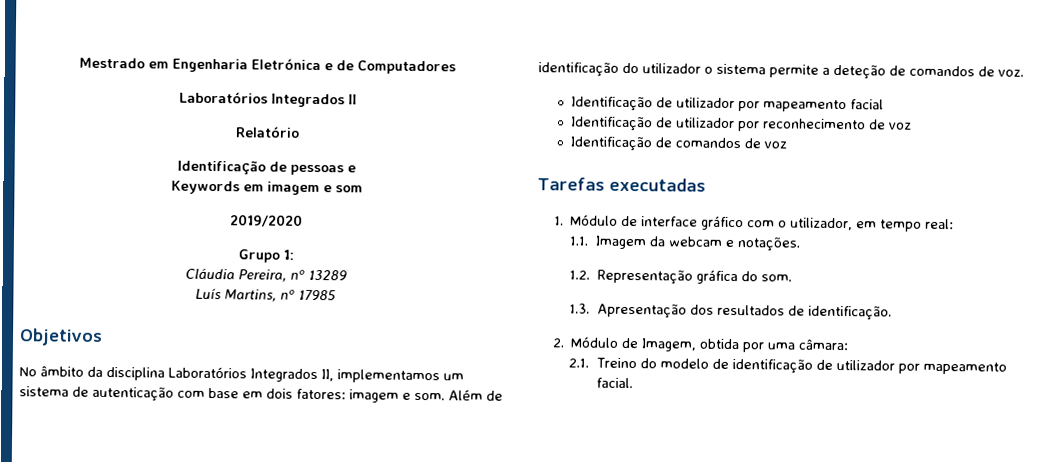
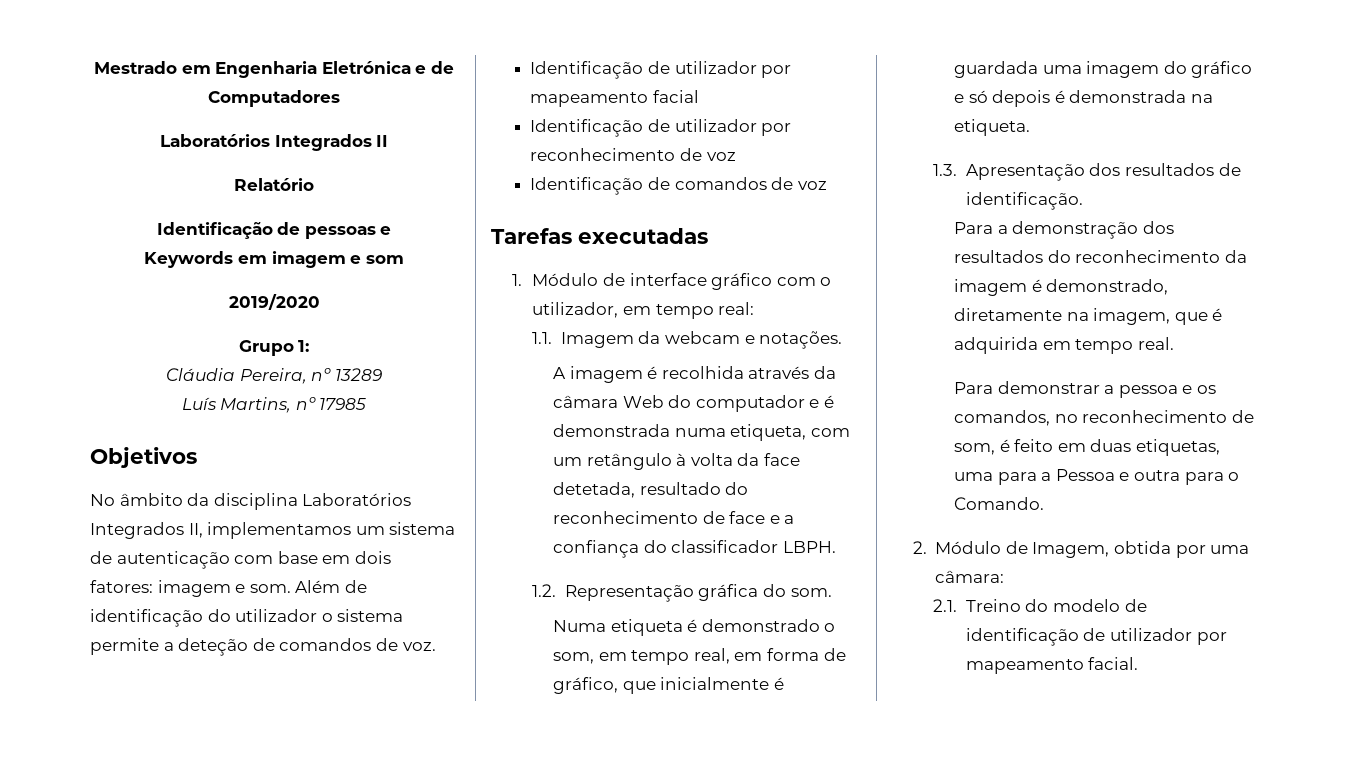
+ A imagem é recolhida através da câmara Web do computador e é demonstrada numa etiqueta, com um retângulo à volta da face detetada, resultado do reconhecimento de face e a confiança do classificador LBPH.
+ Numa etiqueta é demonstrado o som, em tempo real, em forma de gráfico, que inicialmente é guardada uma imagem do gráfico e só depois é demonstrada na etiqueta.
+ Para a demonstração dos resultados do reconhecimento da imagem é demonstrado, diretamente na imagem, que é adquirida em tempo real.
+ Para demonstrar a pessoa e os comandos, no reconhecimento de som, é feito em duas etiquetas, uma para a Pessoa e outra para o Comando.

